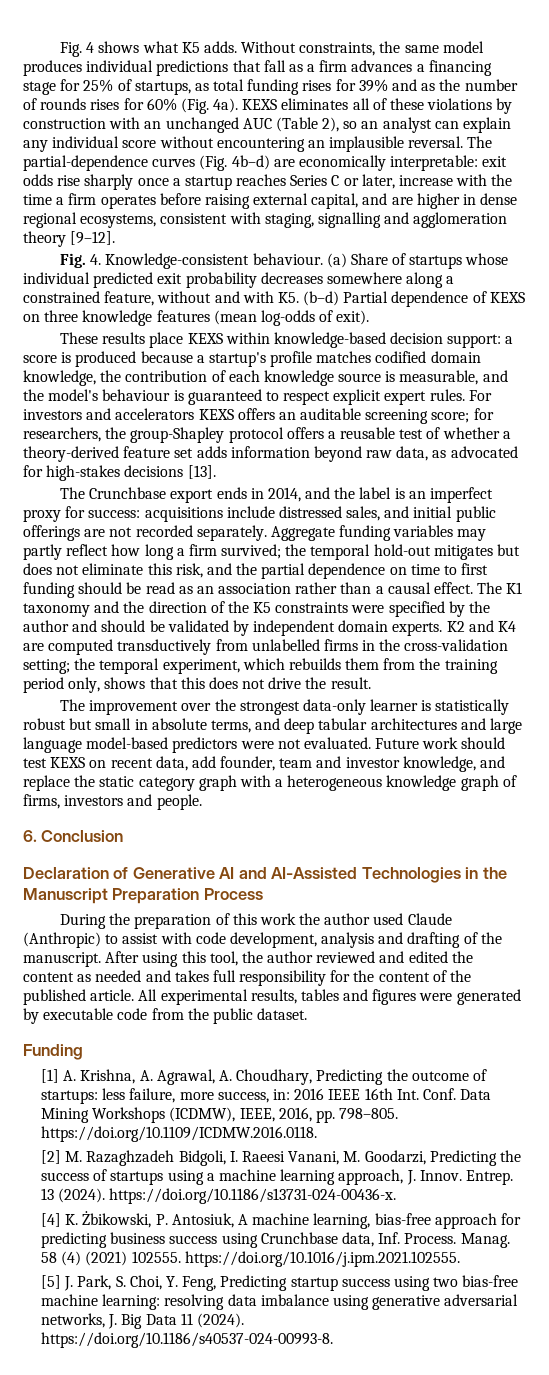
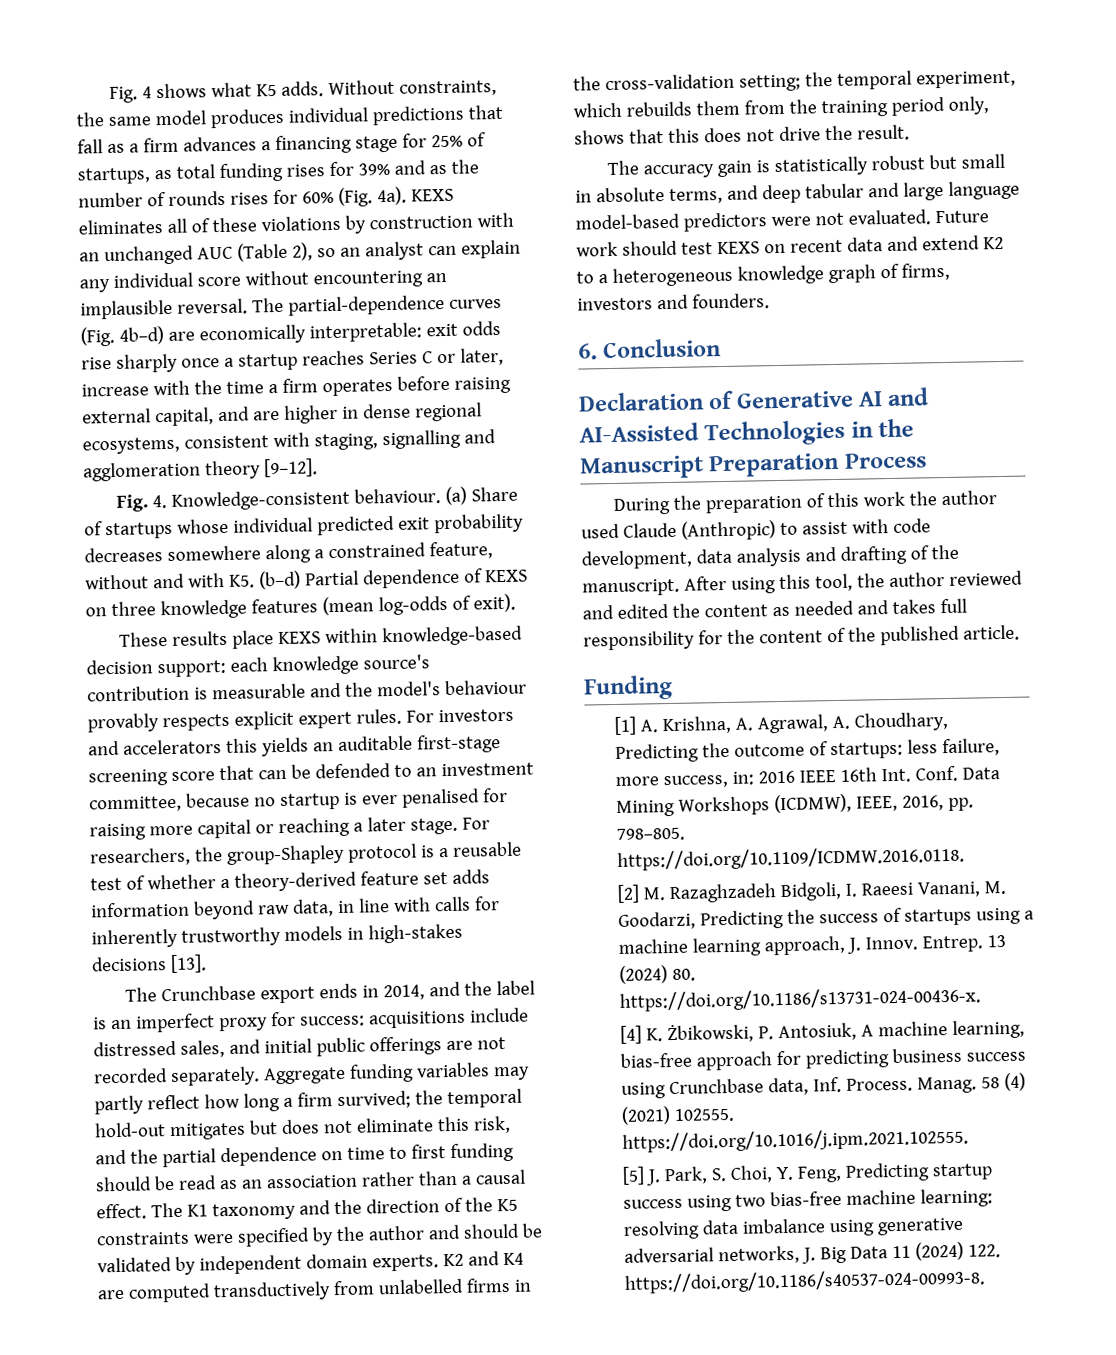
- These results place KEXS within knowledge-based decision support: a score is produced because a startup's profile matches codified domain knowledge, the contribution of each knowledge source is measurable, and the model's behaviour is guaranteed to respect explicit expert rules.
+ These results place KEXS within knowledge-based decision support: each knowledge source's contribution is measurable and the model's behaviour provably respects explicit expert rules.
- For investors and accelerators KEXS offers an auditable screening score; for researchers, the group-Shapley protocol offers a reusable test of whether a theory-derived feature set adds information beyond raw data, as advocated for high-stakes decisions [13].
+ For investors and accelerators this yields an auditable first-stage screening score that can be defended to an investment committee, because no startup is ever penalised for raising more capital or reaching a later stage. For researchers, the group-Shapley protocol is a reusable test of whether a theory-derived feature set adds information beyond raw data, in line with calls for inherently trustworthy models in high-stakes decisions [13].
- The improvement over the strongest data-only learner is statistically robust but small in absolute terms, and deep tabular architectures and large language model-based predictors were not evaluated.
+ The accuracy gain is statistically robust but small in absolute terms, and deep tabular and large language model-based predictors were not evaluated.
- Future work should test KEXS on recent data, add founder, team and investor knowledge, and replace the static category graph with a heterogeneous knowledge graph of firms, investors and people.
+ Future work should test KEXS on recent data and extend K2 to a heterogeneous knowledge graph of firms, investors and founders.
- During the preparation of this work the author used Claude (Anthropic) to assist with code development, analysis and drafting of the manuscript.
+ During the preparation of this work the author used Claude (Anthropic) to assist with code development, data analysis and drafting of the manuscript.
- All experimental results, tables and figures were generated by executable code from the public dataset.
- 13 (2024). https://doi.org/10.1186/s13731-024-00436-x.
+ 13 (2024) 80. https://doi.org/10.1186/s13731-024-00436-x.
- [5] J. Park, S. Choi, Y. Feng, Predicting startup success using two bias-free machine learning: resolving data imbalance using generative adversarial networks, J. Big Data 11 (2024). https://doi.org/10.1186/s40537-024-00993-8.
+ [5] J. Park, S. Choi, Y. Feng, Predicting startup success using two bias-free machine learning: resolving data imbalance using generative adversarial networks, J. Big Data 11 (2024) 122. https://doi.org/10.1186/s40537-024-00993-8.

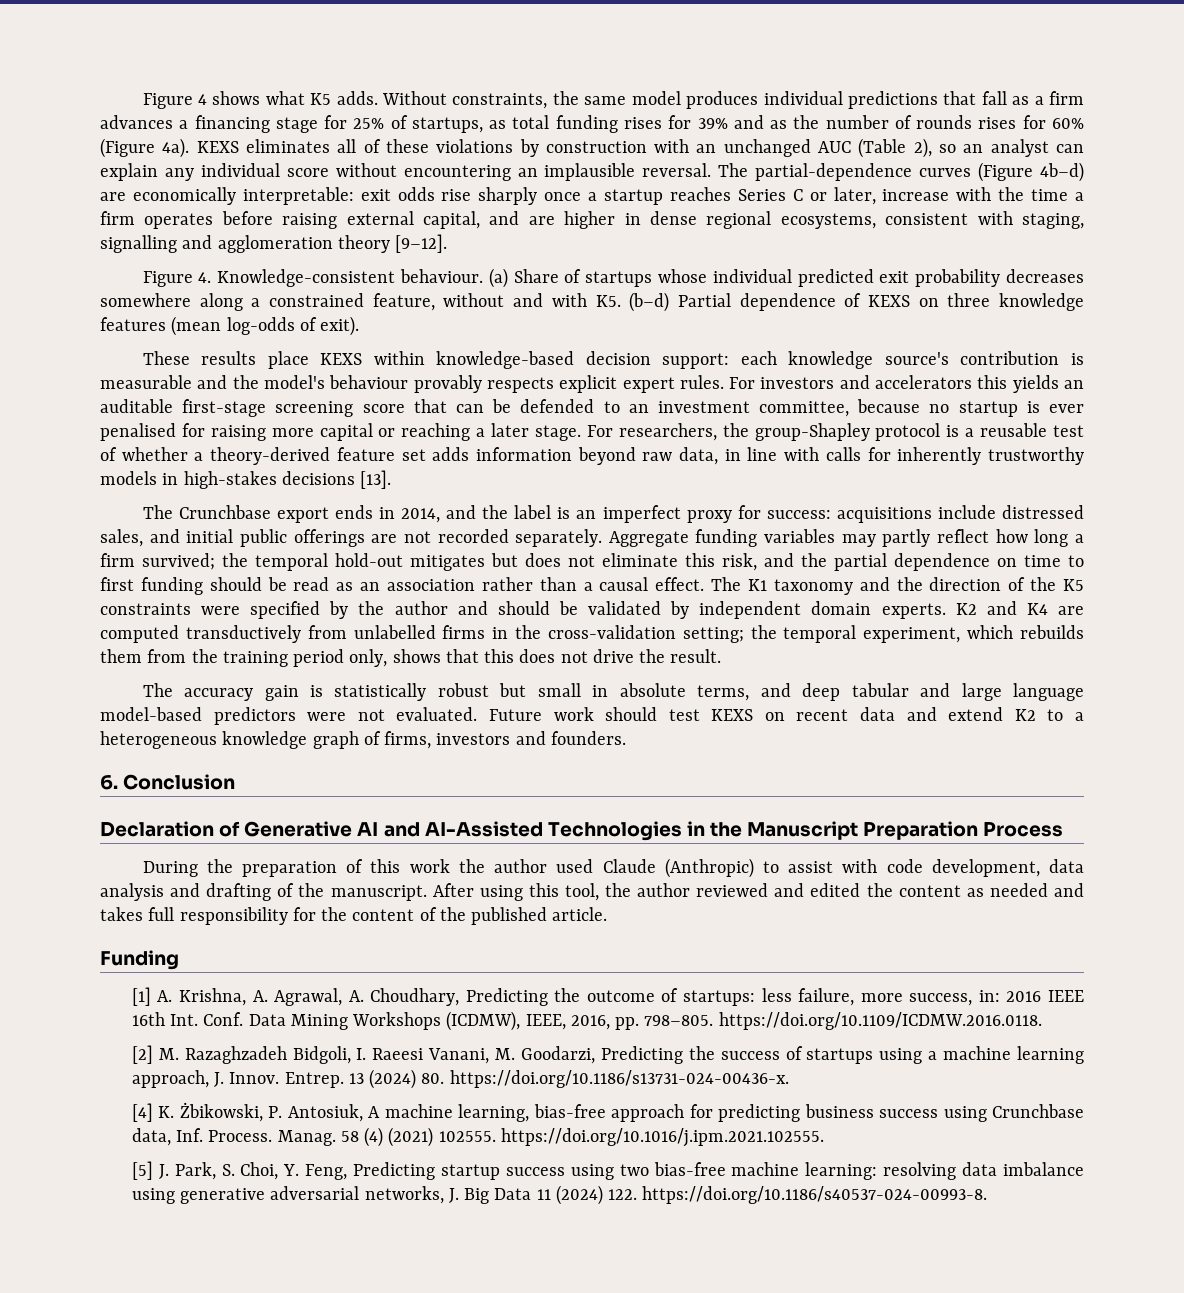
- Fig. 4 shows what K5 adds.
+ Figure 4 shows what K5 adds.
- Without constraints, the same model produces individual predictions that fall as a firm advances a financing stage for 25% of startups, as total funding rises for 39% and as the number of rounds rises for 60% (Fig. 4a).
+ Without constraints, the same model produces individual predictions that fall as a firm advances a financing stage for 25% of startups, as total funding rises for 39% and as the number of rounds rises for 60% (Figure 4a).
- The partial-dependence curves (Fig. 4b–d) are economically interpretable: exit odds rise sharply once a startup reaches Series C or later, increase with the time a firm operates before raising external capital, and are higher in dense regional ecosystems, consistent with staging, signalling and agglomeration theory [9–12].
+ The partial-dependence curves (Figure 4b–d) are economically interpretable: exit odds rise sharply once a startup reaches Series C or later, increase with the time a firm operates before raising external capital, and are higher in dense regional ecosystems, consistent with staging, signalling and agglomeration theory [9–12].
- Fig. 4. Knowledge-consistent behaviour.
+ Figure 4. Knowledge-consistent behaviour.

